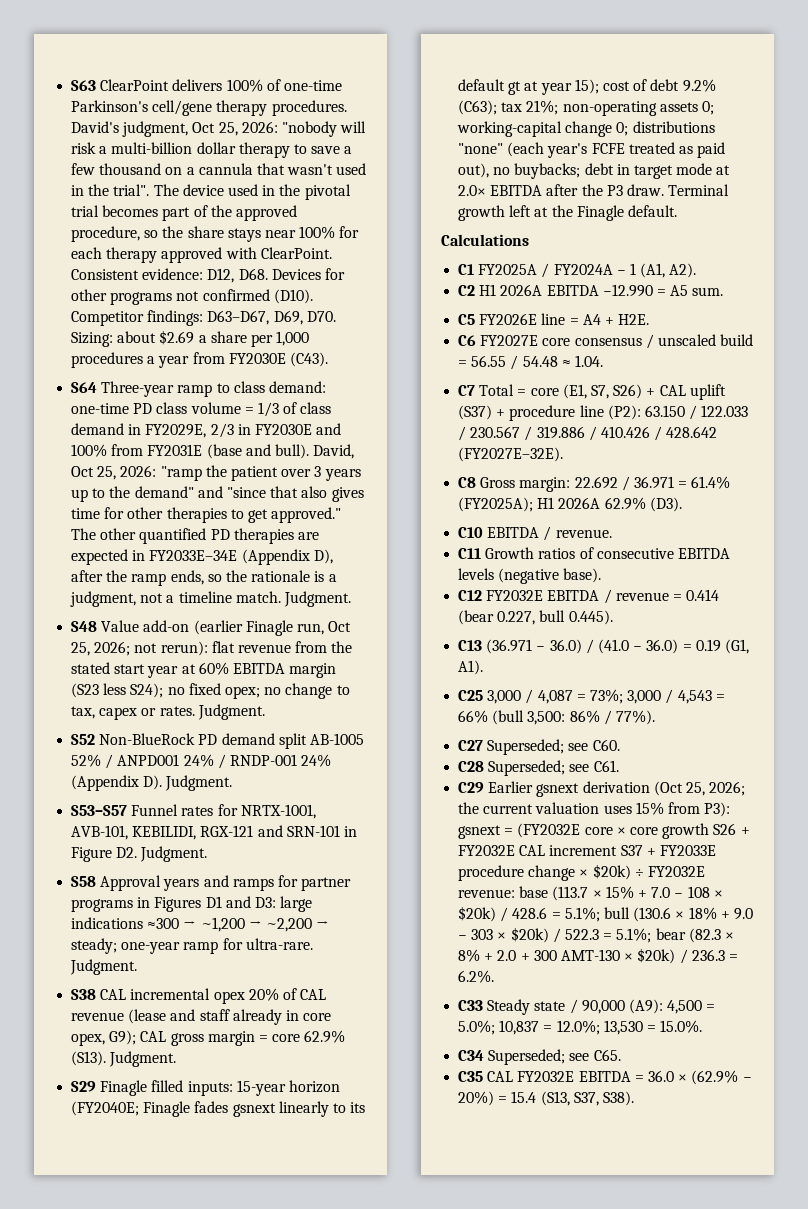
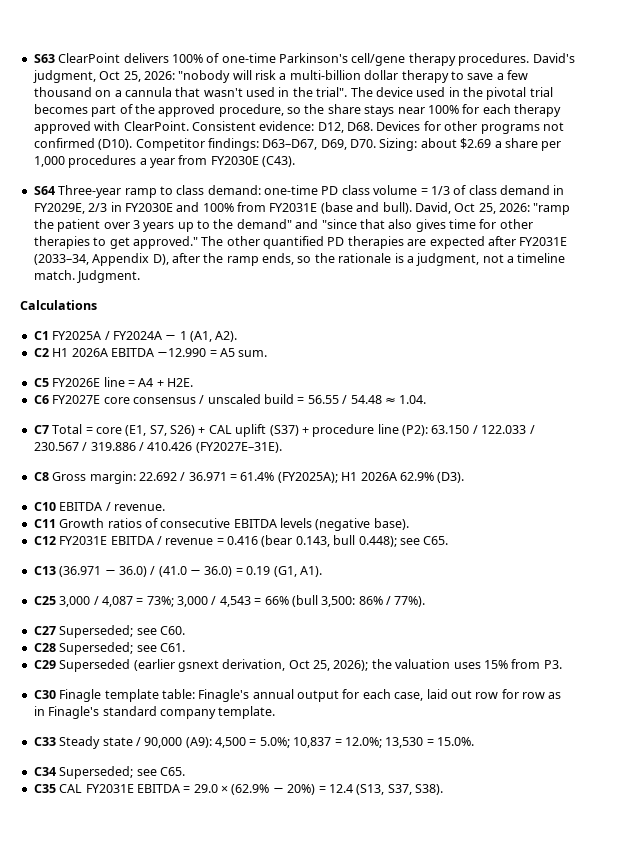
- The other quantified PD therapies are expected in FY2033E–34E (Appendix D), after the ramp ends, so the rationale is a judgment, not a timeline match.
+ The other quantified PD therapies are expected after FY2031E (2033–34, Appendix D), after the ramp ends, so the rationale is a judgment, not a timeline match.
- S48 Value add-on (earlier Finagle run, Oct 25, 2026; not rerun): flat revenue from the stated start year at 60% EBITDA margin (S23 less S24); no fixed opex; no change to tax, capex or rates. Judgment.
- S52 Non-BlueRock PD demand split AB-1005 52% / ANPD001 24% / RNDP-001 24% (Appendix D). Judgment.
- S53–S57 Funnel rates for NRTX-1001, AVB-101, KEBILIDI, RGX-121 and SRN-101 in Figure D2. Judgment.
- S58 Approval years and ramps for partner programs in Figures D1 and D3: large indications ≈300 → ~1,200 → ~2,200 → steady; one-year ramp for ultra-rare. Judgment.
- S38 CAL incremental opex 20% of CAL revenue (lease and staff already in core opex, G9); CAL gross margin = core 62.9% (S13). Judgment.
- S29 Finagle filled inputs: 15-year horizon (FY2040E; Finagle fades gsnext linearly to its default gt at year 15); cost of debt 9.2% (C63); tax 21%; non-operating assets 0; working-capital change 0; distributions "none" (each year's FCFE treated as paid out), no buybacks; debt in target mode at 2.0× EBITDA after the P3 draw. Terminal growth left at the Finagle default.
- C7 Total = core (E1, S7, S26) + CAL uplift (S37) + procedure line (P2): 63.150 / 122.033 / 230.567 / 319.886 / 410.426 / 428.642 (FY2027E–32E).
+ C7 Total = core (E1, S7, S26) + CAL uplift (S37) + procedure line (P2): 63.150 / 122.033 / 230.567 / 319.886 / 410.426 (FY2027E–31E).
- C12 FY2032E EBITDA / revenue = 0.414 (bear 0.227, bull 0.445).
+ C12 FY2031E EBITDA / revenue = 0.416 (bear 0.143, bull 0.448); see C65.
- C29 Earlier gsnext derivation (Oct 25, 2026; the current valuation uses 15% from P3): gsnext = (FY2032E core × core growth S26 + FY2032E CAL increment S37 + FY2033E procedure change × $20k) ÷ FY2032E revenue: base (113.7 × 15% + 7.0 − 108 × $20k) / 428.6 = 5.1%; bull (130.6 × 18% + 9.0 − 303 × $20k) / 522.3 = 5.1%; bear (82.3 × 8% + 2.0 + 300 AMT-130 × $20k) / 236.3 = 6.2%.
+ C29 Superseded (earlier gsnext derivation, Oct 25, 2026); the valuation uses 15% from P3.
+ C30 Finagle template table: Finagle's annual output for each case, laid out row for row as in Finagle's standard company template.
- C35 CAL FY2032E EBITDA = 36.0 × (62.9% − 20%) = 15.4 (S13, S37, S38).
+ C35 CAL FY2031E EBITDA = 29.0 × (62.9% − 20%) = 12.4 (S13, S37, S38).

